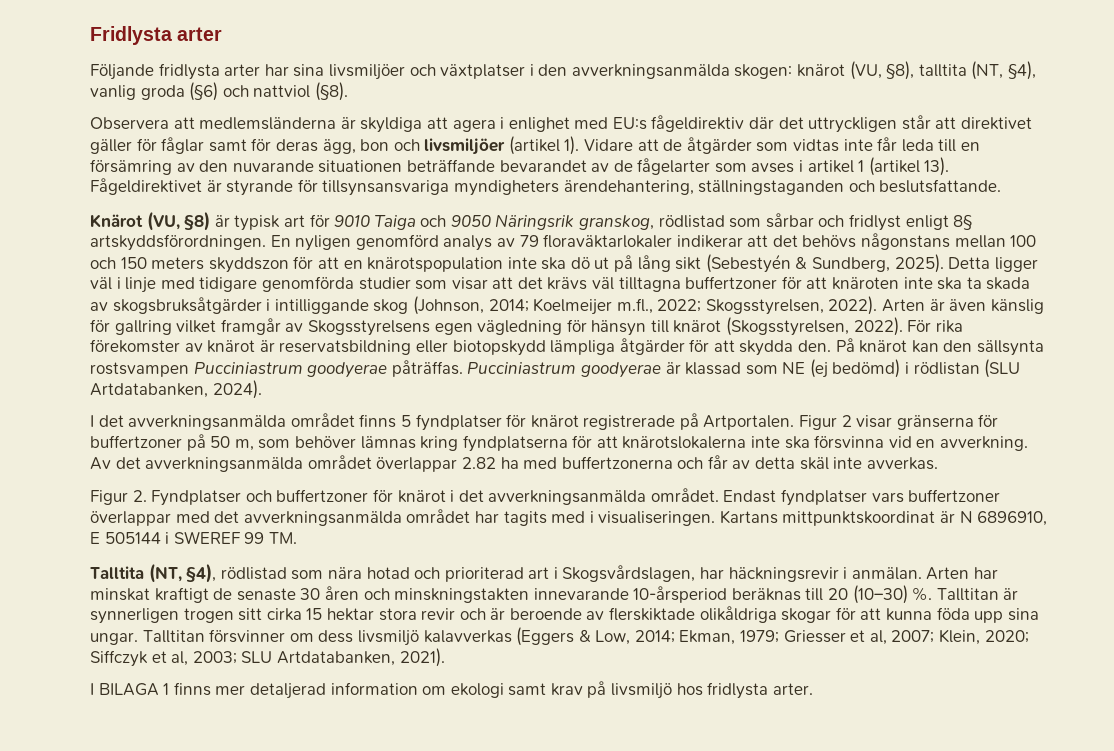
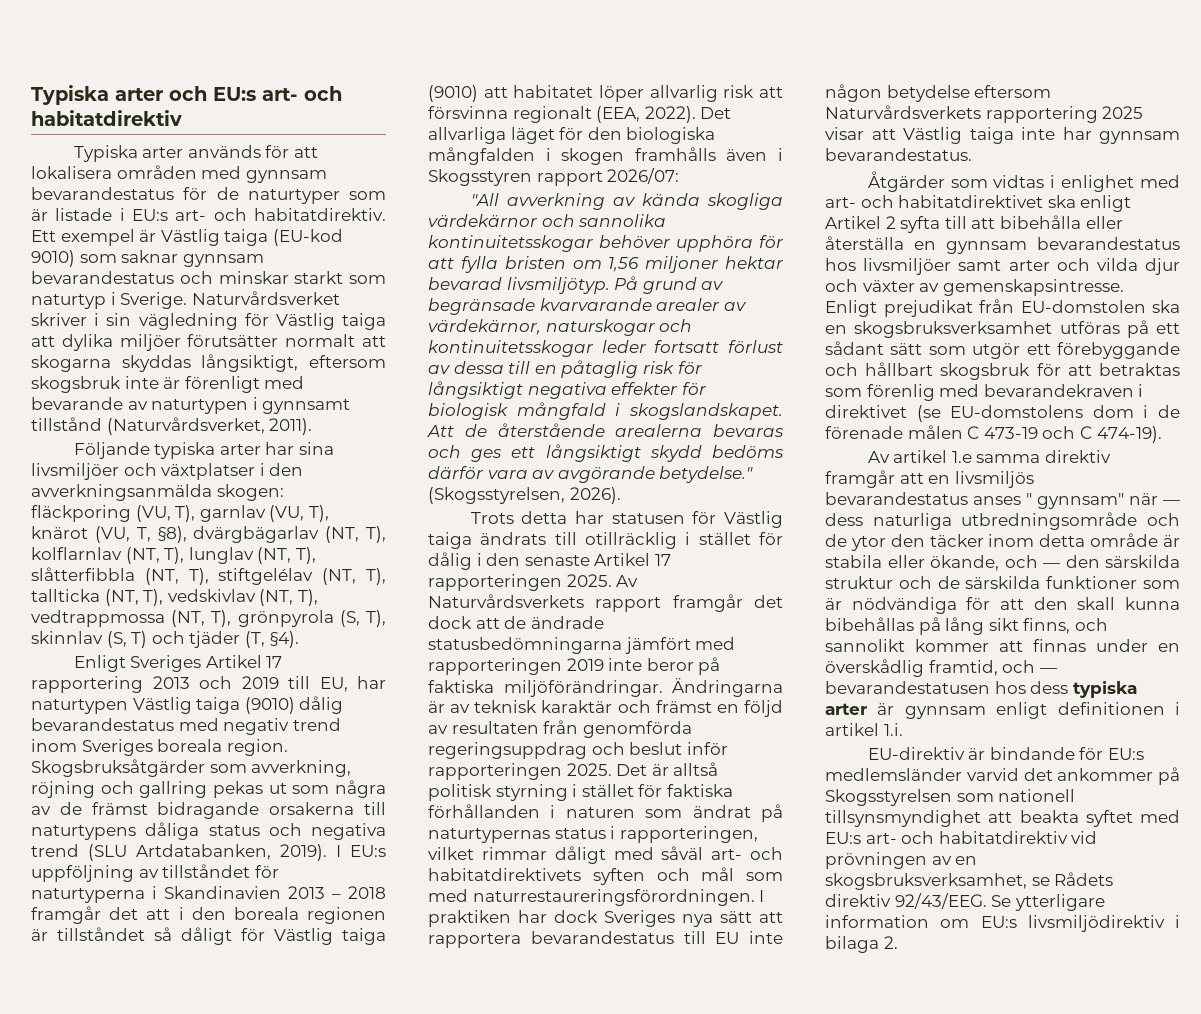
- Fridlysta arter
+ Typiska arter och EU:s art- och habitatdirektiv
+ Typiska arter används för att lokalisera områden med gynnsam bevarandestatus för de naturtyper som är listade i EU:s art- och habitatdirektiv. Ett exempel är Västlig taiga (EU-kod 9010) som saknar gynnsam bevarandestatus och minskar starkt som naturtyp i Sverige. Naturvårdsverket skriver i sin vägledning för Västlig taiga att dylika miljöer förutsätter normalt att skogarna skyddas långsiktigt, eftersom skogsbruk inte är förenligt med bevarande av naturtypen i gynnsamt tillstånd (Naturvårdsverket, 2011).
- Följande fridlysta arter har sina livsmiljöer och växtplatser i den avverkningsanmälda skogen: knärot (VU, §8), talltita (NT, §4), vanlig groda (§6) och nattviol (§8).
- Observera att medlemsländerna är skyldiga att agera i enlighet med EU:s fågeldirektiv där det uttryckligen står att direktivet gäller för fåglar samt för deras ägg, bon och livsmiljöer (artikel 1). Vidare att de åtgärder som vidtas inte får leda till en försämring av den nuvarande situationen beträffande bevarandet av de fågelarter som avses i artikel 1 (artikel 13). Fågeldirektivet är styrande för tillsynsansvariga myndigheters ärendehantering, ställningstaganden och beslutsfattande.
- Knärot (VU, §8) är typisk art för 9010 Taiga och 9050 Näringsrik granskog, rödlistad som sårbar och fridlyst enligt 8§ artskyddsförordningen. En nyligen genomförd analys av 79 floraväktarlokaler indikerar att det behövs någonstans mellan 100 och 150 meters skyddszon för att en knärotspopulation inte ska dö ut på lång sikt (Sebestyén & Sundberg, 2025). Detta ligger väl i linje med tidigare genomförda studier som visar att det krävs väl tilltagna buffertzoner för att knäroten inte ska ta skada av skogsbruksåtgärder i intilliggande skog (Johnson, 2014; Koelmeijer m.fl., 2022; Skogsstyrelsen, 2022). Arten är även känslig för gallring vilket framgår av Skogsstyrelsens egen vägledning för hänsyn till knärot (Skogsstyrelsen, 2022). För rika förekomster av knärot är reservatsbildning eller biotopskydd lämpliga åtgärder för att skydda den. På knärot kan den sällsynta rostsvampen Pucciniastrum goodyerae påträffas. Pucciniastrum goodyerae är klassad som NE (ej bedömd) i rödlistan (SLU Artdatabanken, 2024).
- I det avverkningsanmälda området finns 5 fyndplatser för knärot registrerade på Artportalen. Figur 2 visar gränserna för buffertzoner på 50 m, som behöver lämnas kring fyndplatserna för att knärotslokalerna inte ska försvinna vid en avverkning. Av det avverkningsanmälda området överlappar 2.82 ha med buffertzonerna och får av detta skäl inte avverkas.
- Figur 2. Fyndplatser och buffertzoner för knärot i det avverkningsanmälda området. Endast fyndplatser vars buffertzoner överlappar med det avverkningsanmälda området har tagits med i visualiseringen. Kartans mittpunktskoordinat är N 6896910, E 505144 i SWEREF 99 TM.
- Talltita (NT, §4), rödlistad som nära hotad och prioriterad art i Skogsvårdslagen, har häckningsrevir i anmälan. Arten har minskat kraftigt de senaste 30 åren och minskningstakten innevarande 10-årsperiod beräknas till 20 (10–30) %. Talltitan är synnerligen trogen sitt cirka 15 hektar stora revir och är beroende av flerskiktade olikåldriga skogar för att kunna föda upp sina ungar. Talltitan försvinner om dess livsmiljö kalavverkas (Eggers & Low, 2014; Ekman, 1979; Griesser et al, 2007; Klein, 2020; Siffczyk et al, 2003; SLU Artdatabanken, 2021).
- I BILAGA 1 finns mer detaljerad information om ekologi samt krav på livsmiljö hos fridlysta arter.
+ Följande typiska arter har sina livsmiljöer och växtplatser i den avverkningsanmälda skogen: fläckporing (VU, T), garnlav (VU, T), knärot (VU, T, §8), dvärgbägarlav (NT, T), kolflarnlav (NT, T), lunglav (NT, T), slåtterfibbla (NT, T), stiftgelélav (NT, T), tallticka (NT, T), vedskivlav (NT, T), vedtrappmossa (NT, T), grönpyrola (S, T), skinnlav (S, T) och tjäder (T, §4).
+ Enligt Sveriges Artikel 17 rapportering 2013 och 2019 till EU, har naturtypen Västlig taiga (9010) dålig bevarandestatus med negativ trend inom Sveriges boreala region. Skogsbruksåtgärder som avverkning, röjning och gallring pekas ut som några av de främst bidragande orsakerna till naturtypens dåliga status och negativa trend (SLU Artdatabanken, 2019). I EU:s uppföljning av tillståndet för naturtyperna i Skandinavien 2013 – 2018 framgår det att i den boreala regionen är tillståndet så dåligt för Västlig taiga (9010) att habitatet löper allvarlig risk att försvinna regionalt (EEA, 2022). Det allvarliga läget för den biologiska mångfalden i skogen framhålls även i Skogsstyren rapport 2026/07:
+ "All avverkning av kända skogliga värdekärnor och sannolika kontinuitetsskogar behöver upphöra för att fylla bristen om 1,56 miljoner hektar bevarad livsmiljötyp. På grund av begränsade kvarvarande arealer av värdekärnor, naturskogar och kontinuitetsskogar leder fortsatt förlust av dessa till en påtaglig risk för långsiktigt negativa effekter för biologisk mångfald i skogslandskapet. Att de återstående arealerna bevaras och ges ett långsiktigt skydd bedöms därför vara av avgörande betydelse." (Skogsstyrelsen, 2026).
+ Trots detta har statusen för Västlig taiga ändrats till otillräcklig i stället för dålig i den senaste Artikel 17 rapporteringen 2025. Av Naturvårdsverkets rapport framgår det dock att de ändrade statusbedömningarna jämfört med rapporteringen 2019 inte beror på faktiska miljöförändringar. Ändringarna är av teknisk karaktär och främst en följd av resultaten från genomförda regeringsuppdrag och beslut inför rapporteringen 2025. Det är alltså politisk styrning i stället för faktiska förhållanden i naturen som ändrat på naturtypernas status i rapporteringen, vilket rimmar dåligt med såväl art- och habitatdirektivets syften och mål som med naturrestaureringsförordningen. I praktiken har dock Sveriges nya sätt att rapportera bevarandestatus till EU inte någon betydelse eftersom Naturvårdsverkets rapportering 2025 visar att Västlig taiga inte har gynnsam bevarandestatus.
+ Åtgärder som vidtas i enlighet med art- och habitatdirektivet ska enligt Artikel 2 syfta till att bibehålla eller återställa en gynnsam bevarandestatus hos livsmiljöer samt arter och vilda djur och växter av gemenskapsintresse. Enligt prejudikat från EU-domstolen ska en skogsbruksverksamhet utföras på ett sådant sätt som utgör ett förebyggande och hållbart skogsbruk för att betraktas som förenlig med bevarandekraven i direktivet (se EU-domstolens dom i de förenade målen C 473-19 och C 474-19).
+ Av artikel 1.e samma direktiv framgår att en livsmiljös bevarandestatus anses " gynnsam" när — dess naturliga utbredningsområde och de ytor den täcker inom detta område är stabila eller ökande, och — den särskilda struktur och de särskilda funktioner som är nödvändiga för att den skall kunna bibehållas på lång sikt finns, och sannolikt kommer att finnas under en överskådlig framtid, och — bevarandestatusen hos dess typiska arter är gynnsam enligt definitionen i artikel 1.i.
+ EU-direktiv är bindande för EU:s medlemsländer varvid det ankommer på Skogsstyrelsen som nationell tillsynsmyndighet att beakta syftet med EU:s art- och habitatdirektiv vid prövningen av en skogsbruksverksamhet, se Rådets direktiv 92/43/EEG. Se ytterligare information om EU:s livsmiljödirektiv i bilaga 2.

